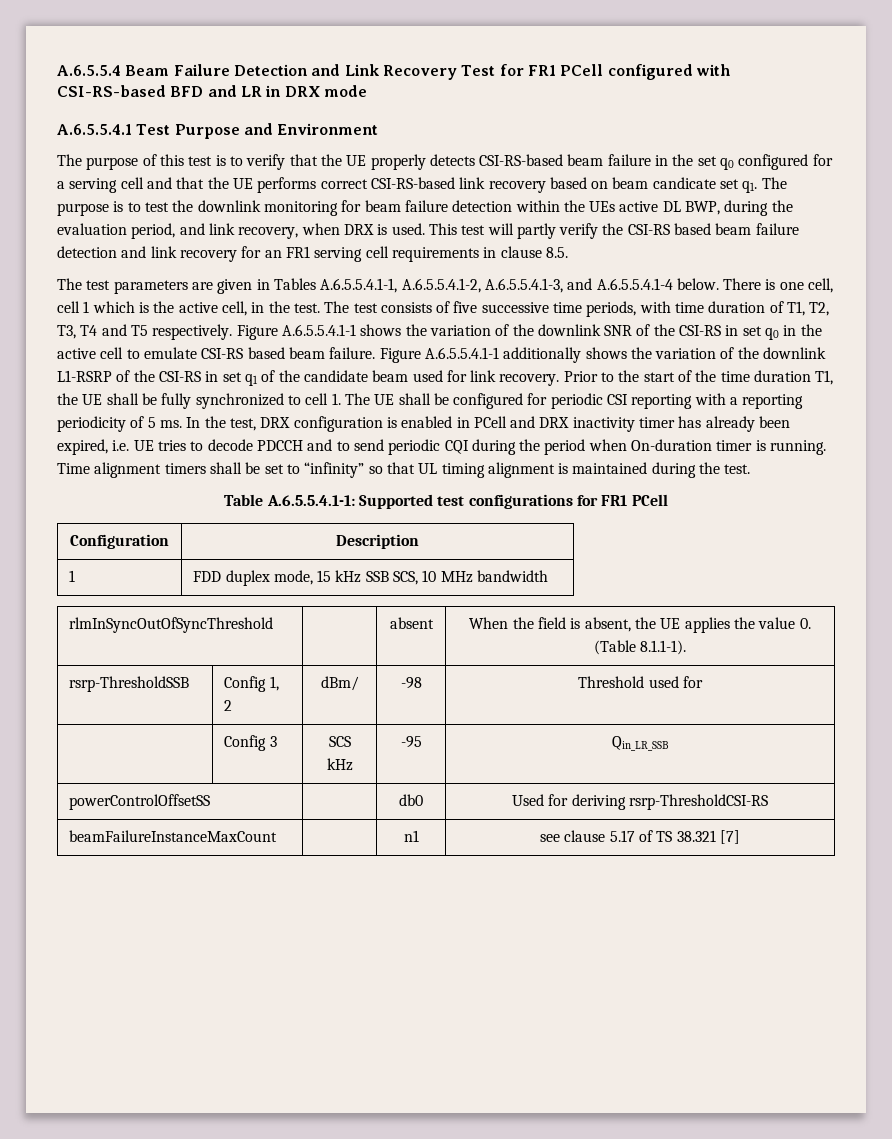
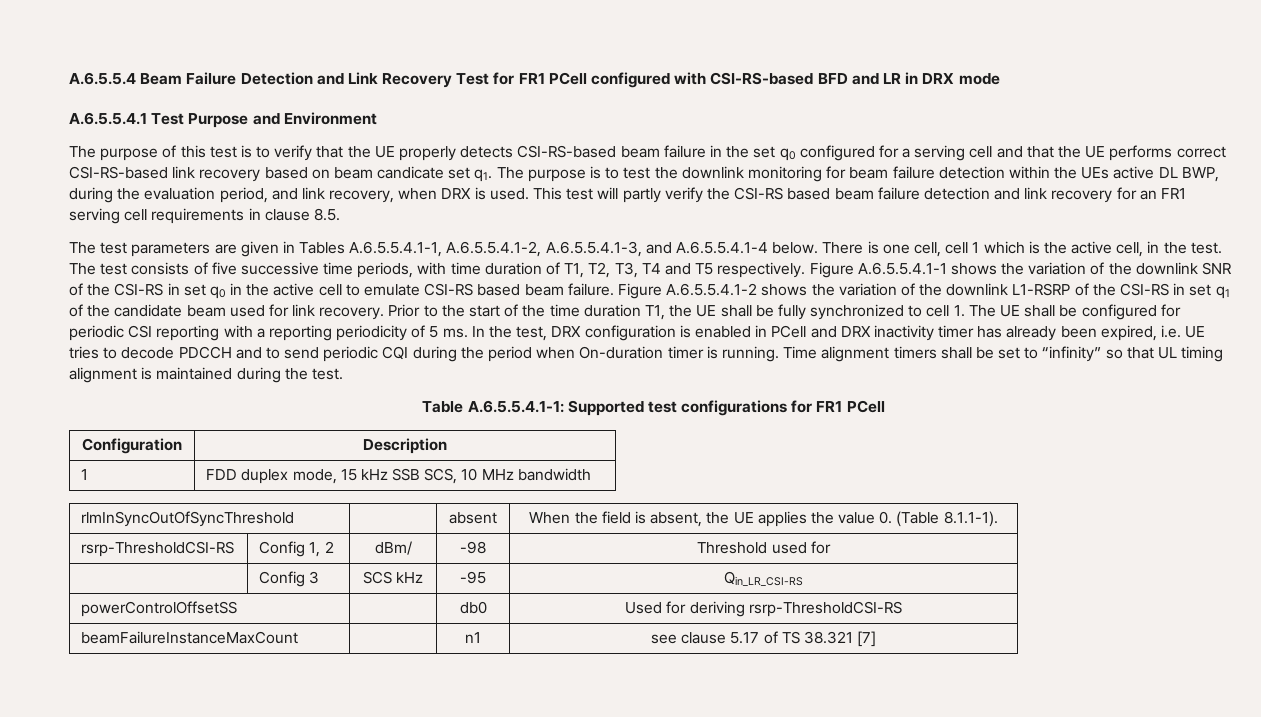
- Figure A.6.5.5.4.1-1 additionally shows the variation of the downlink L1-RSRP of the CSI-RS in set q1 of the candidate beam used for link recovery.
+ Figure A.6.5.5.4.1-2 shows the variation of the downlink L1-RSRP of the CSI-RS in set q1 of the candidate beam used for link recovery.
- rsrp-ThresholdSSB | Config 1, 2 | dBm/ | -98 | Threshold used for
+ rsrp-ThresholdCSI-RS | Config 1, 2 | dBm/ | -98 | Threshold used for
- | Config 3 | SCS kHz | -95 | Qin_LR_SSB
+ | Config 3 | SCS kHz | -95 | Qin_LR_CSI-RS

